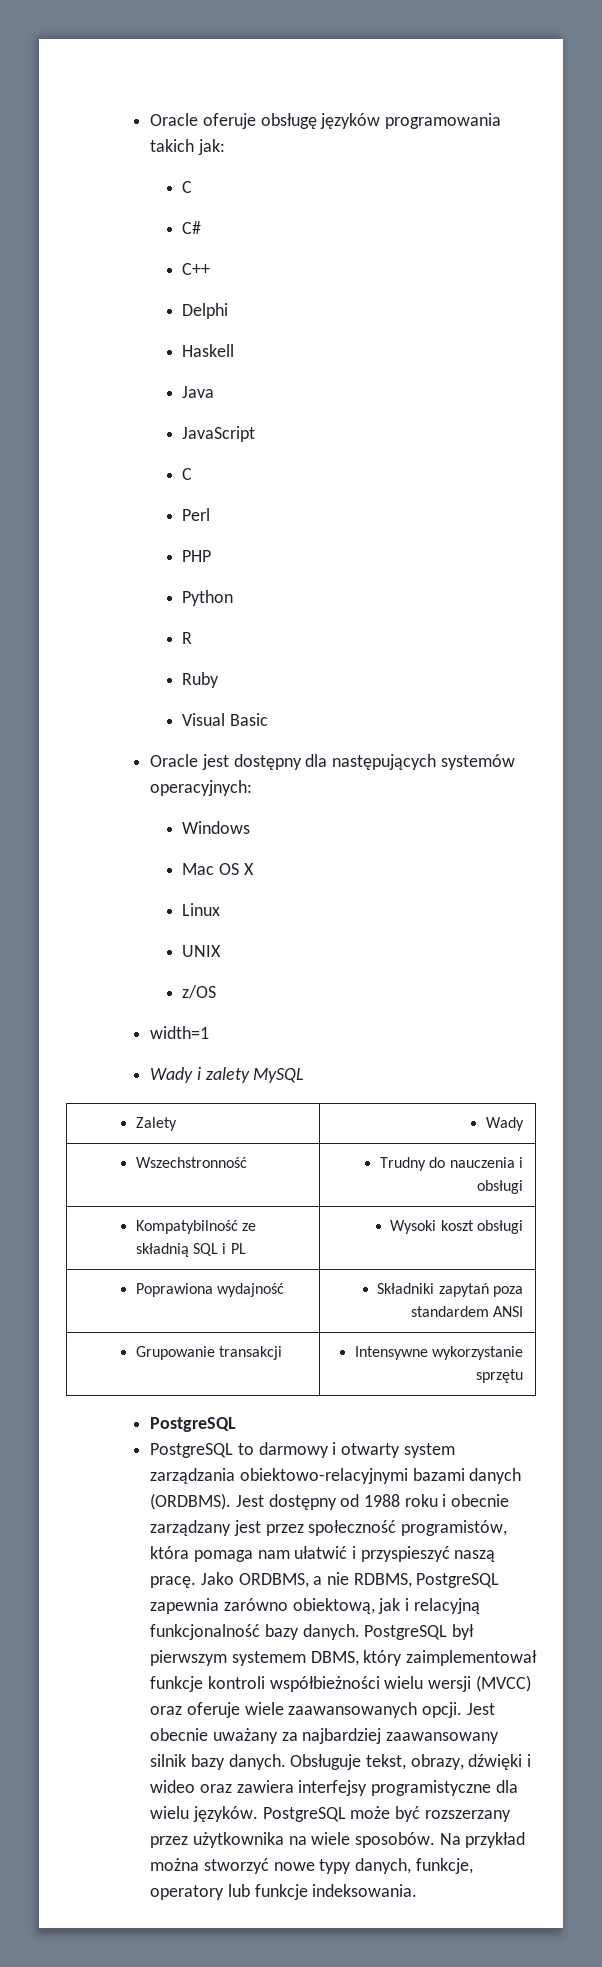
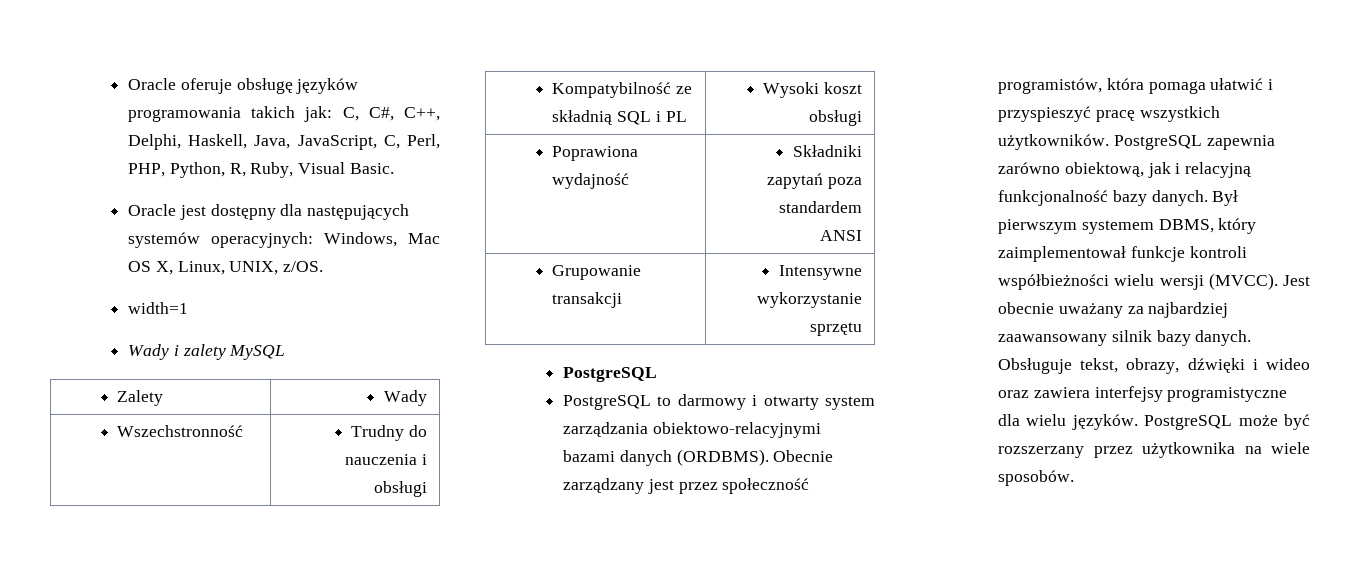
- Oracle oferuje obsługę języków programowania takich jak:
- C
- C#
- C++
- Delphi
- Haskell
- Java
- JavaScript
- C
- Perl
- PHP
- Python
- R
- Ruby
- Visual Basic
+ Oracle oferuje obsługę języków programowania takich jak: C, C#, C++, Delphi, Haskell, Java, JavaScript, C, Perl, PHP, Python, R, Ruby, Visual Basic.
- Oracle jest dostępny dla następujących systemów operacyjnych:
- Windows
- Mac OS X
- Linux
- UNIX
- z/OS
+ Oracle jest dostępny dla następujących systemów operacyjnych: Windows, Mac OS X, Linux, UNIX, z/OS.
- Jest dostępny od 1988 roku i obecnie zarządzany jest przez społeczność programistów, która pomaga nam ułatwić i przyspieszyć naszą pracę. Jako ORDBMS, a nie RDBMS, PostgreSQL zapewnia zarówno obiektową, jak i relacyjną funkcjonalność bazy danych.
+ Obecnie zarządzany jest przez społeczność programistów, która pomaga ułatwić i przyspieszyć pracę wszystkich użytkowników. PostgreSQL zapewnia zarówno obiektową, jak i relacyjną funkcjonalność bazy danych.
- PostgreSQL był pierwszym systemem DBMS, który zaimplementował funkcje kontroli współbieżności wielu wersji (MVCC) oraz oferuje wiele zaawansowanych opcji.
+ Był pierwszym systemem DBMS, który zaimplementował funkcje kontroli współbieżności wielu wersji (MVCC).
- Na przykład można stworzyć nowe typy danych, funkcje, operatory lub funkcje indeksowania.

